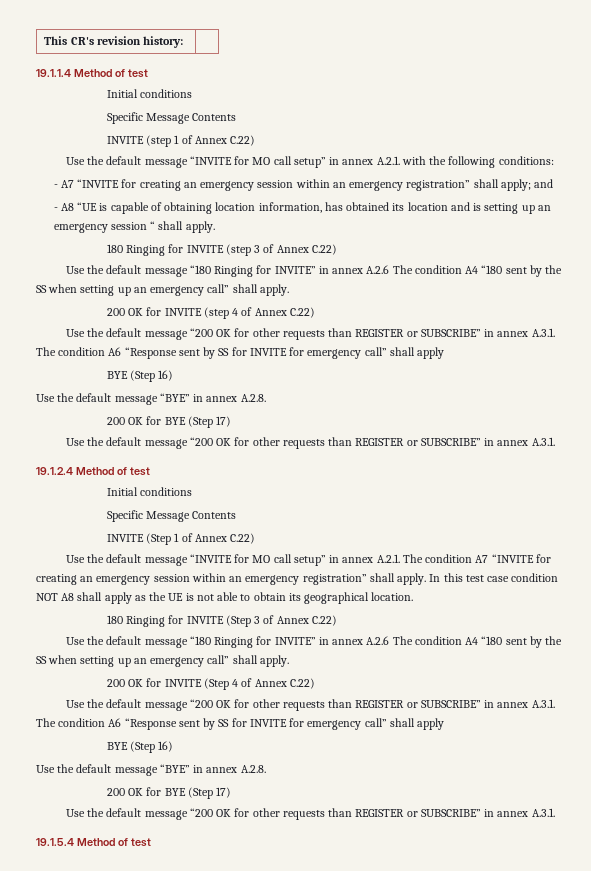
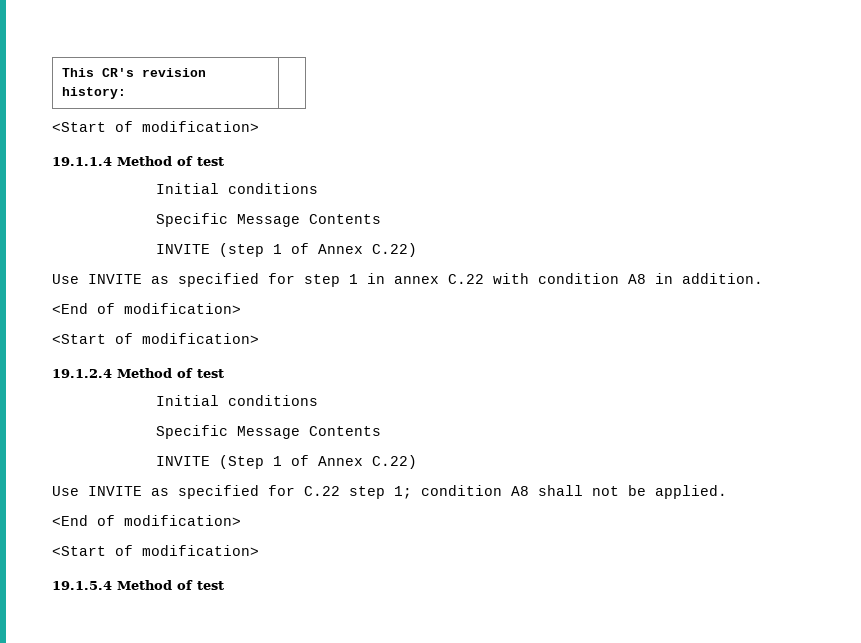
  This CR's revision history: |
+ <Start of modification>
- Use the default message “INVITE for MO call setup” in annex A.2.1. with the following conditions:
- - A7 “INVITE for creating an emergency session within an emergency registration” shall apply; and
- - A8 “UE is capable of obtaining location information, has obtained its location and is setting up an emergency session “ shall apply.
- 180 Ringing for INVITE (step 3 of Annex C.22)
- Use the default message “180 Ringing for INVITE” in annex A.2.6 The condition A4 “180 sent by the SS when setting up an emergency call” shall apply.
- 200 OK for INVITE (step 4 of Annex C.22)
- Use the default message “200 OK for other requests than REGISTER or SUBSCRIBE” in annex A.3.1. The condition A6 “Response sent by SS for INVITE for emergency call” shall apply
- BYE (Step 16)
- Use the default message “BYE” in annex A.2.8.
- 200 OK for BYE (Step 17)
- Use the default message “200 OK for other requests than REGISTER or SUBSCRIBE” in annex A.3.1.
+ Use INVITE as specified for step 1 in annex C.22 with condition A8 in addition.
+ <End of modification>
+ <Start of modification>
- Use the default message “INVITE for MO call setup” in annex A.2.1. The condition A7 “INVITE for creating an emergency session within an emergency registration” shall apply. In this test case condition NOT A8 shall apply as the UE is not able to obtain its geographical location.
- 180 Ringing for INVITE (Step 3 of Annex C.22)
- Use the default message “180 Ringing for INVITE” in annex A.2.6 The condition A4 “180 sent by the SS when setting up an emergency call” shall apply.
- 200 OK for INVITE (Step 4 of Annex C.22)
- Use the default message “200 OK for other requests than REGISTER or SUBSCRIBE” in annex A.3.1. The condition A6 “Response sent by SS for INVITE for emergency call” shall apply
- BYE (Step 16)
- Use the default message “BYE” in annex A.2.8.
- 200 OK for BYE (Step 17)
- Use the default message “200 OK for other requests than REGISTER or SUBSCRIBE” in annex A.3.1.
+ Use INVITE as specified for C.22 step 1; condition A8 shall not be applied.
+ <End of modification>
+ <Start of modification>

